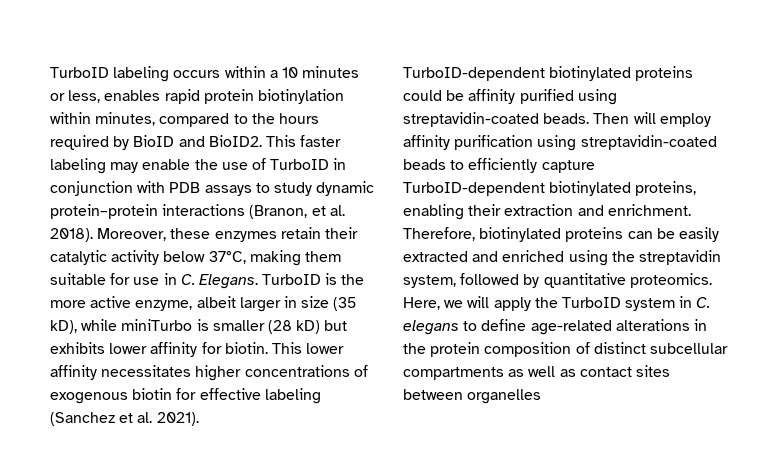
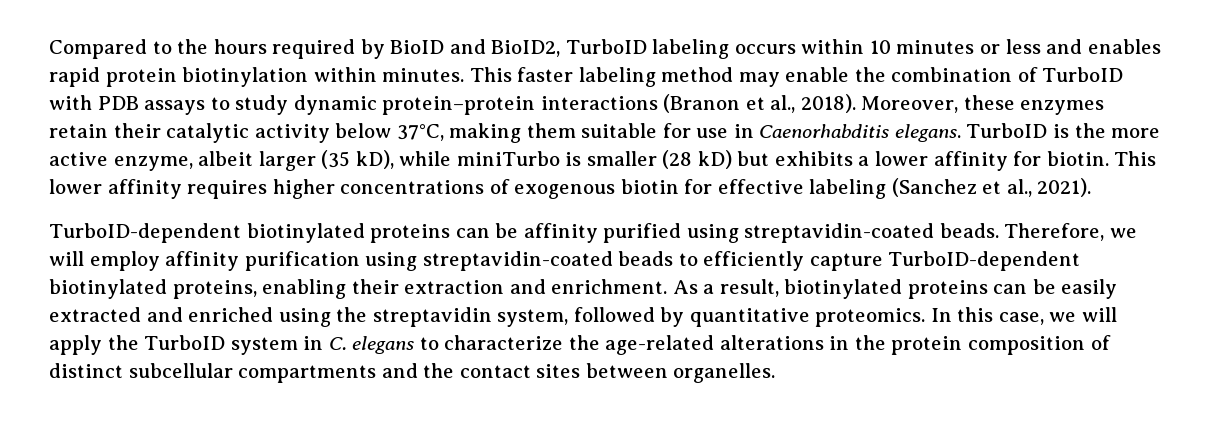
- TurboID labeling occurs within a 10 minutes or less, enables rapid protein biotinylation within minutes, compared to the hours required by BioID and BioID2.
+ Compared to the hours required by BioID and BioID2, TurboID labeling occurs within 10 minutes or less and enables rapid protein biotinylation within minutes.
- This faster labeling may enable the use of TurboID in conjunction with PDB assays to study dynamic protein–protein interactions (Branon, et al. 2018).
+ This faster labeling method may enable the combination of TurboID with PDB assays to study dynamic protein–protein interactions (Branon et al., 2018).
- Moreover, these enzymes retain their catalytic activity below 37°C, making them suitable for use in C. Elegans.
+ Moreover, these enzymes retain their catalytic activity below 37°C, making them suitable for use in Caenorhabditis elegans.
- TurboID is the more active enzyme, albeit larger in size (35 kD), while miniTurbo is smaller (28 kD) but exhibits lower affinity for biotin.
+ TurboID is the more active enzyme, albeit larger (35 kD), while miniTurbo is smaller (28 kD) but exhibits a lower affinity for biotin.
- This lower affinity necessitates higher concentrations of exogenous biotin for effective labeling (Sanchez et al. 2021).
+ This lower affinity requires higher concentrations of exogenous biotin for effective labeling (Sanchez et al., 2021).
- TurboID-dependent biotinylated proteins could be affinity purified using streptavidin-coated beads.
+ TurboID-dependent biotinylated proteins can be affinity purified using streptavidin-coated beads.
- Then will employ affinity purification using streptavidin-coated beads to efficiently capture TurboID-dependent biotinylated proteins, enabling their extraction and enrichment.
+ Therefore, we will employ affinity purification using streptavidin-coated beads to efficiently capture TurboID-dependent biotinylated proteins, enabling their extraction and enrichment.
- Therefore, biotinylated proteins can be easily extracted and enriched using the streptavidin system, followed by quantitative proteomics.
+ As a result, biotinylated proteins can be easily extracted and enriched using the streptavidin system, followed by quantitative proteomics.
- Here, we will apply the TurboID system in C. elegans to define age-related alterations in the protein composition of distinct subcellular compartments as well as contact sites between organelles
+ In this case, we will apply the TurboID system in C. elegans to characterize the age-related alterations in the protein composition of distinct subcellular compartments and the contact sites between organelles.

